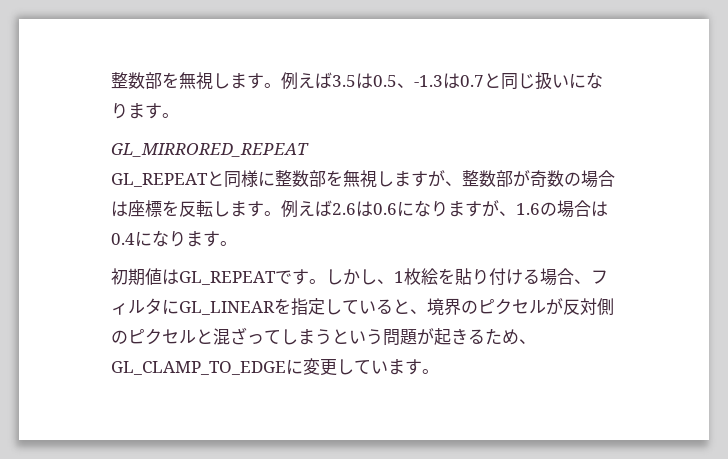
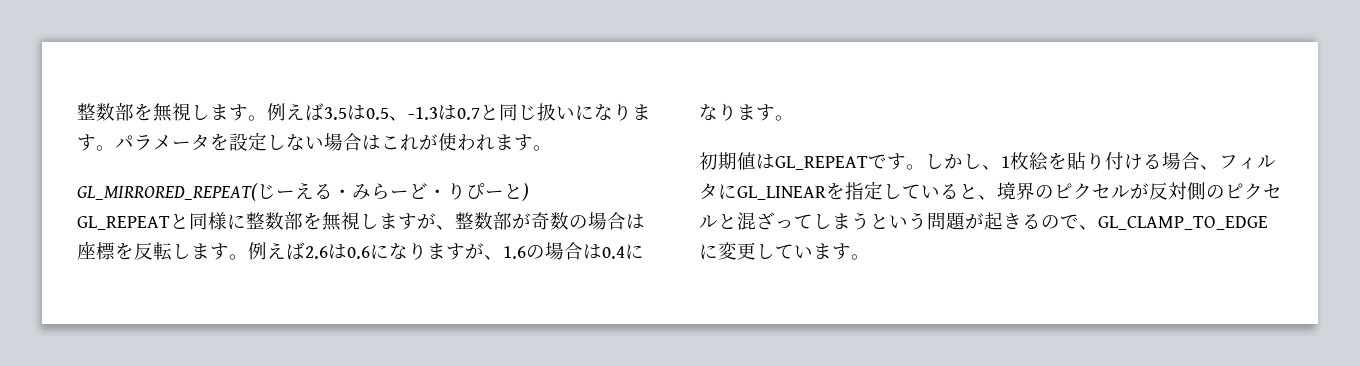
- 例えば3.5は0.5、-1.3は0.7と同じ扱いになります。
- GL_MIRRORED_REPEAT
+ 例えば3.5は0.5、-1.3は0.7と同じ扱いになります。パラメータを設定しない場合はこれが使われます。
+ GL_MIRRORED_REPEAT(じーえる・みらーど・りぴーと)
- しかし、1枚絵を貼り付ける場合、フィルタにGL_LINEARを指定していると、境界のピクセルが反対側のピクセルと混ざってしまうという問題が起きるため、GL_CLAMP_TO_EDGEに変更しています。
+ しかし、1枚絵を貼り付ける場合、フィルタにGL_LINEARを指定していると、境界のピクセルが反対側のピクセルと混ざってしまうという問題が起きるので、GL_CLAMP_TO_EDGEに変更しています。

